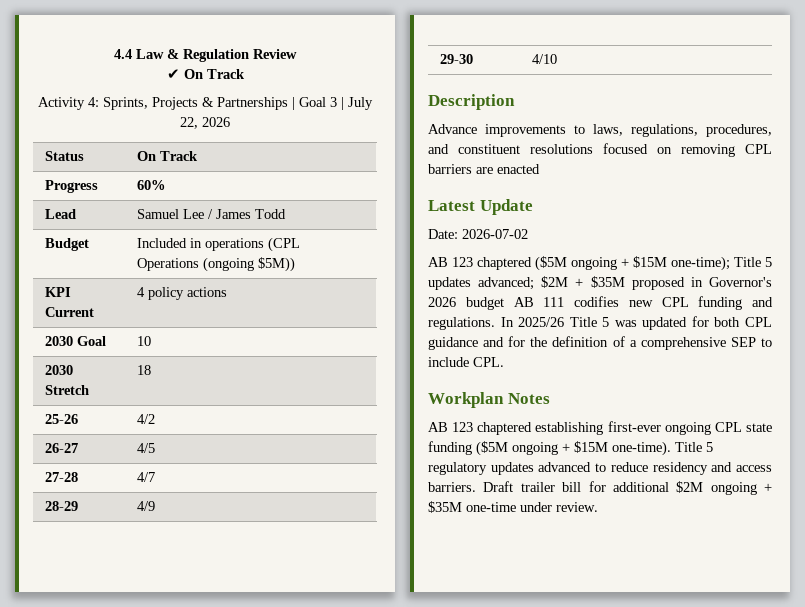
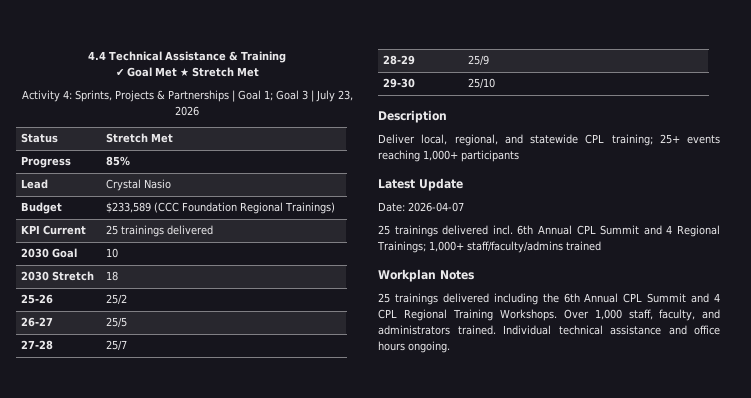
- 4.4 Law & Regulation Review
- ✔ On Track
+ 4.4 Technical Assistance & Training
+ ✔ Goal Met ★ Stretch Met
- Activity 4: Sprints, Projects & Partnerships | Goal 3 | July 22, 2026
+ Activity 4: Sprints, Projects & Partnerships | Goal 1; Goal 3 | July 23, 2026
- Status | On Track
+ Status | Stretch Met
- Progress | 60%
+ Progress | 85%
- Lead | Samuel Lee / James Todd
- Budget | Included in operations (CPL Operations (ongoing $5M))
+ Lead | Crystal Nasio
+ Budget | $233,589 (CCC Foundation Regional Trainings)
- KPI Current | 4 policy actions
+ KPI Current | 25 trainings delivered
- 25-26 | 4/2
+ 25-26 | 25/2
- 26-27 | 4/5
+ 26-27 | 25/5
- 27-28 | 4/7
+ 27-28 | 25/7
- 28-29 | 4/9
+ 28-29 | 25/9
- 29-30 | 4/10
+ 29-30 | 25/10
- Advance improvements to laws, regulations, procedures, and constituent resolutions focused on removing CPL barriers are enacted
+ Deliver local, regional, and statewide CPL training; 25+ events reaching 1,000+ participants
  Latest Update
- Date: 2026-07-02
- AB 123 chaptered ($5M ongoing + $15M one-time); Title 5 updates advanced; $2M + $35M proposed in Governor's 2026 budget AB 111 codifies new CPL funding and regulations. In 2025/26 Title 5 was updated for both CPL guidance and for the definition of a comprehensive SEP to include CPL.
+ Date: 2026-04-07
+ 25 trainings delivered incl. 6th Annual CPL Summit and 4 Regional Trainings; 1,000+ staff/faculty/admins trained
  Workplan Notes
- AB 123 chaptered establishing first-ever ongoing CPL state funding ($5M ongoing + $15M one-time). Title 5 regulatory updates advanced to reduce residency and access barriers. Draft trailer bill for additional $2M ongoing + $35M one-time under review.
+ 25 trainings delivered including the 6th Annual CPL Summit and 4 CPL Regional Training Workshops. Over 1,000 staff, faculty, and administrators trained. Individual technical assistance and office hours ongoing.

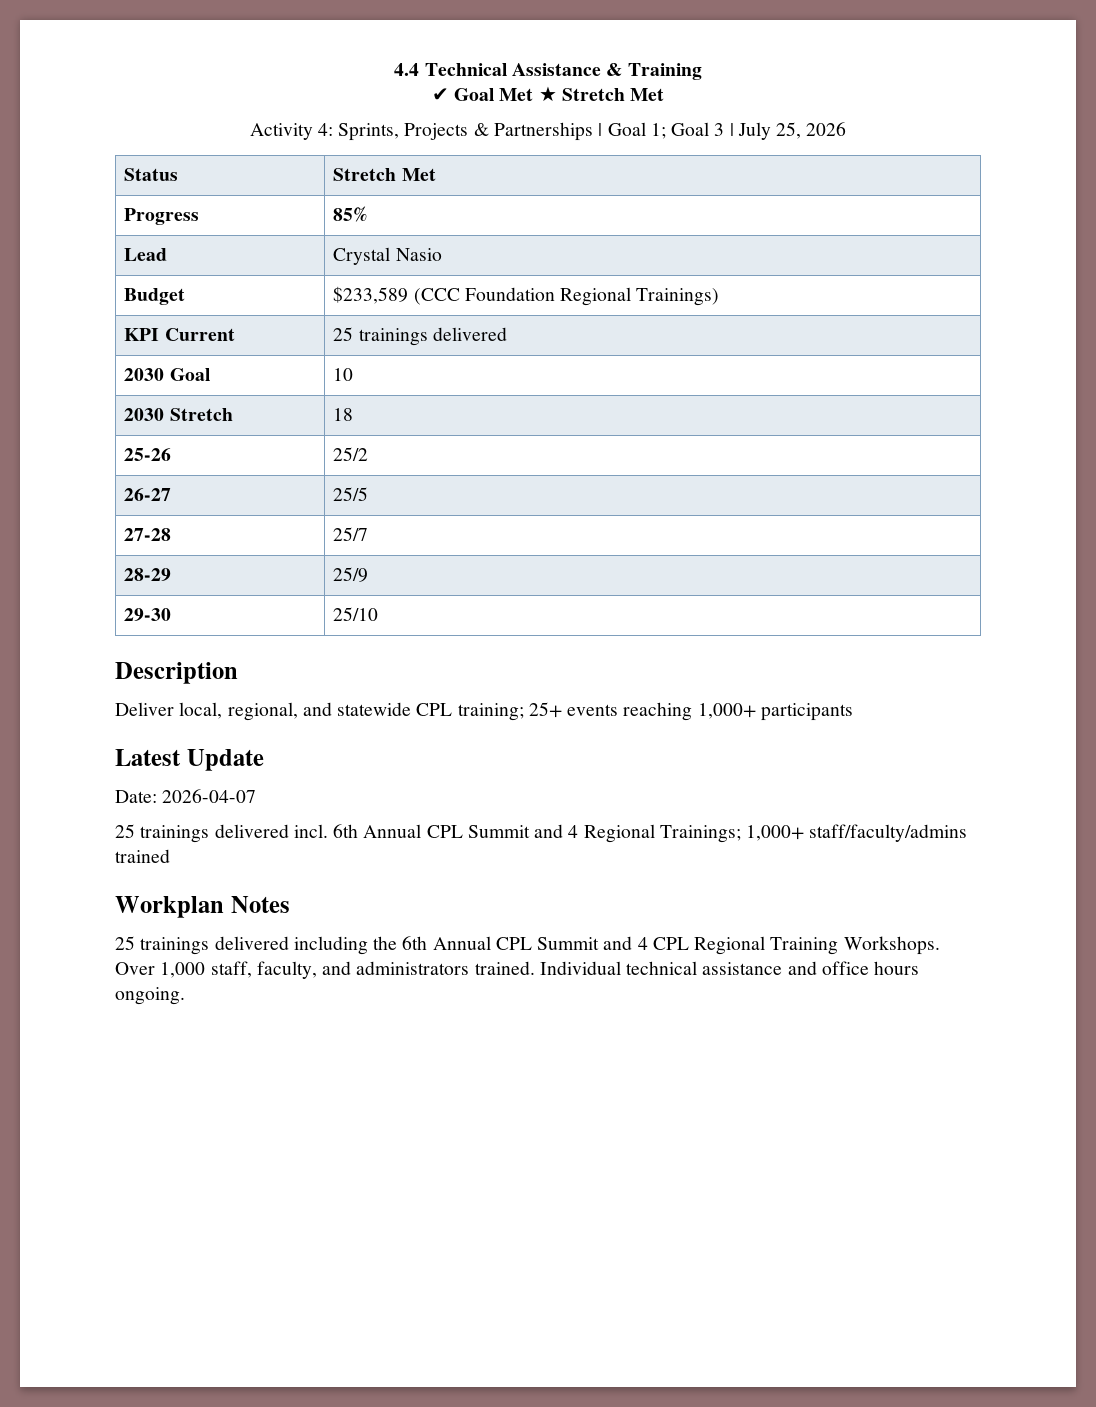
- Activity 4: Sprints, Projects & Partnerships | Goal 1; Goal 3 | July 23, 2026
+ Activity 4: Sprints, Projects & Partnerships | Goal 1; Goal 3 | July 25, 2026

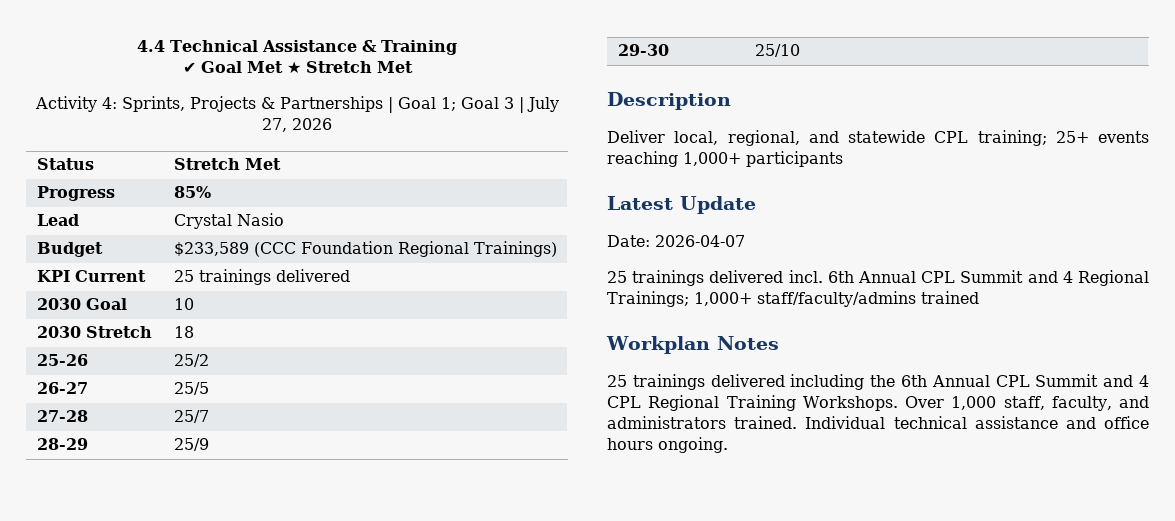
- Activity 4: Sprints, Projects & Partnerships | Goal 1; Goal 3 | July 25, 2026
+ Activity 4: Sprints, Projects & Partnerships | Goal 1; Goal 3 | July 27, 2026

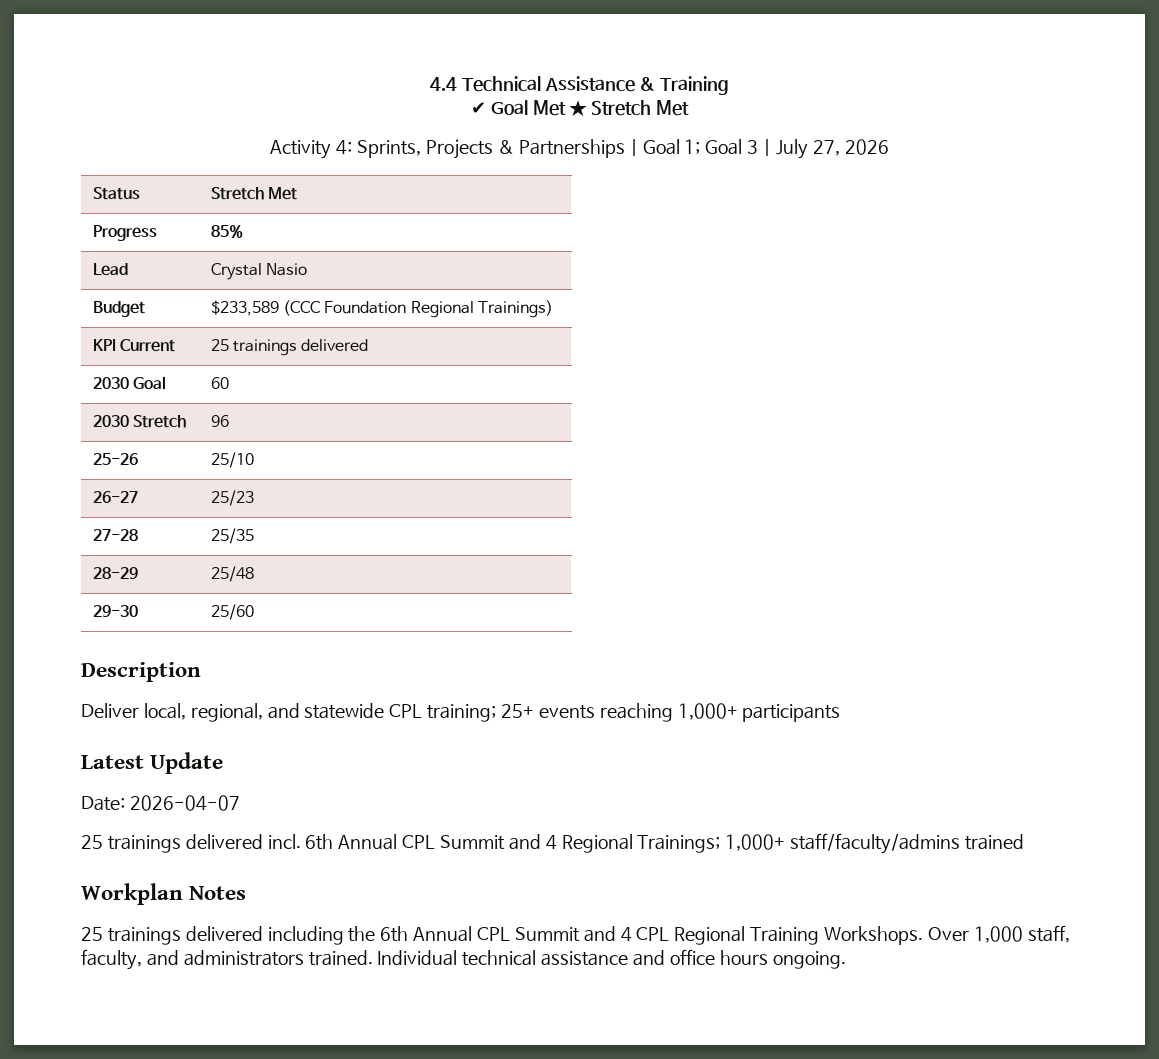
- 2030 Goal | 10
+ 2030 Goal | 60
- 2030 Stretch | 18
+ 2030 Stretch | 96
- 25-26 | 25/2
+ 25-26 | 25/10
- 26-27 | 25/5
+ 26-27 | 25/23
- 27-28 | 25/7
+ 27-28 | 25/35
- 28-29 | 25/9
+ 28-29 | 25/48
- 29-30 | 25/10
+ 29-30 | 25/60

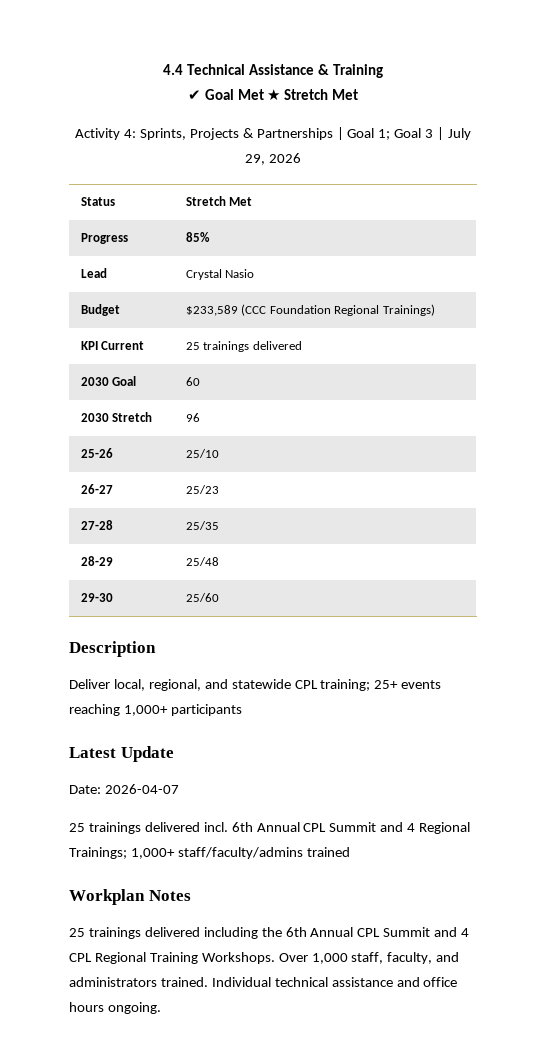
- Activity 4: Sprints, Projects & Partnerships | Goal 1; Goal 3 | July 27, 2026
+ Activity 4: Sprints, Projects & Partnerships | Goal 1; Goal 3 | July 29, 2026

